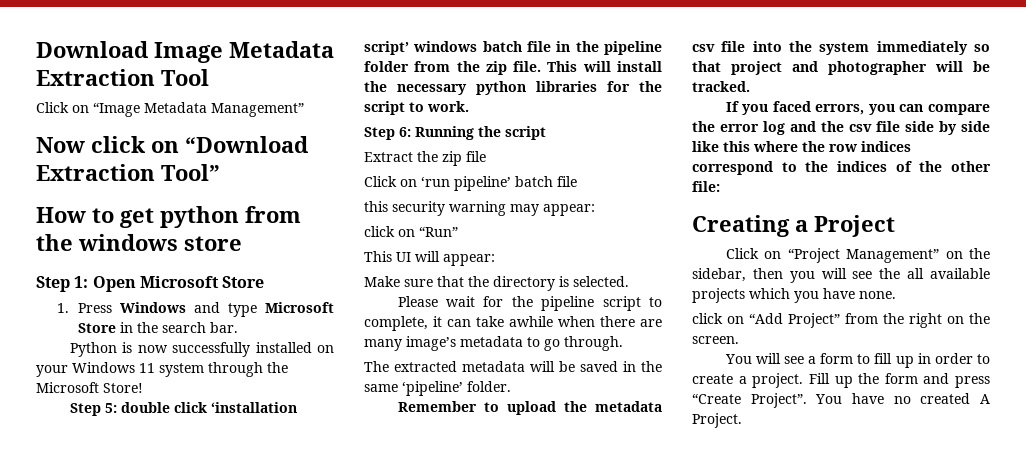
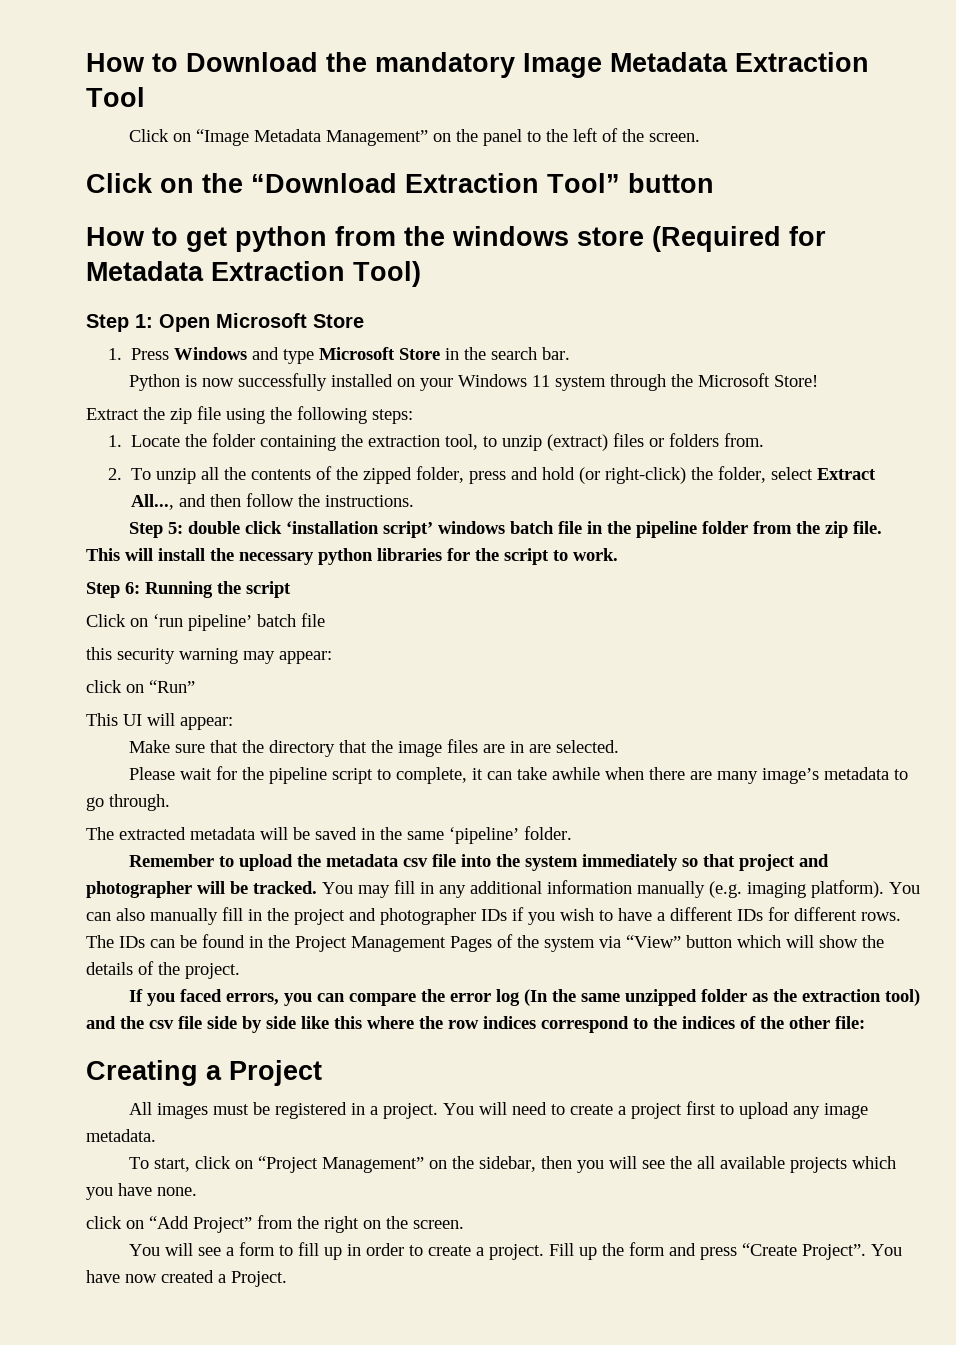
- Download Image Metadata Extraction Tool
+ How to Download the mandatory Image Metadata Extraction Tool
- Click on “Image Metadata Management”
- Now click on “Download Extraction Tool”
+ Click on “Image Metadata Management” on the panel to the left of the screen.
+ Click on the “Download Extraction Tool” button
- How to get python from the windows store
+ How to get python from the windows store (Required for Metadata Extraction Tool)
+ Extract the zip file using the following steps:
+ 1. Locate the folder containing the extraction tool, to unzip (extract) files or folders from.
+ 2. To unzip all the contents of the zipped folder, press and hold (or right-click) the folder, select Extract All..., and then follow the instructions.
- Extract the zip file
- Make sure that the directory is selected.
+ Make sure that the directory that the image files are in are selected.
+ You may fill in any additional information manually (e.g. imaging platform). You can also manually fill in the project and photographer IDs if you wish to have a different IDs for different rows. The IDs can be found in the Project Management Pages of the system via “View” button which will show the details of the project.
- If you faced errors, you can compare the error log and the csv file side by side like this where the row indices correspond to the indices of the other file:
+ If you faced errors, you can compare the error log (In the same unzipped folder as the extraction tool) and the csv file side by side like this where the row indices correspond to the indices of the other file:
- Click on “Project Management” on the sidebar, then you will see the all available projects which you have none.
+ All images must be registered in a project. You will need to create a project first to upload any image metadata.
+ To start, click on “Project Management” on the sidebar, then you will see the all available projects which you have none.
- You have no created A Project.
+ You have now created a Project.

